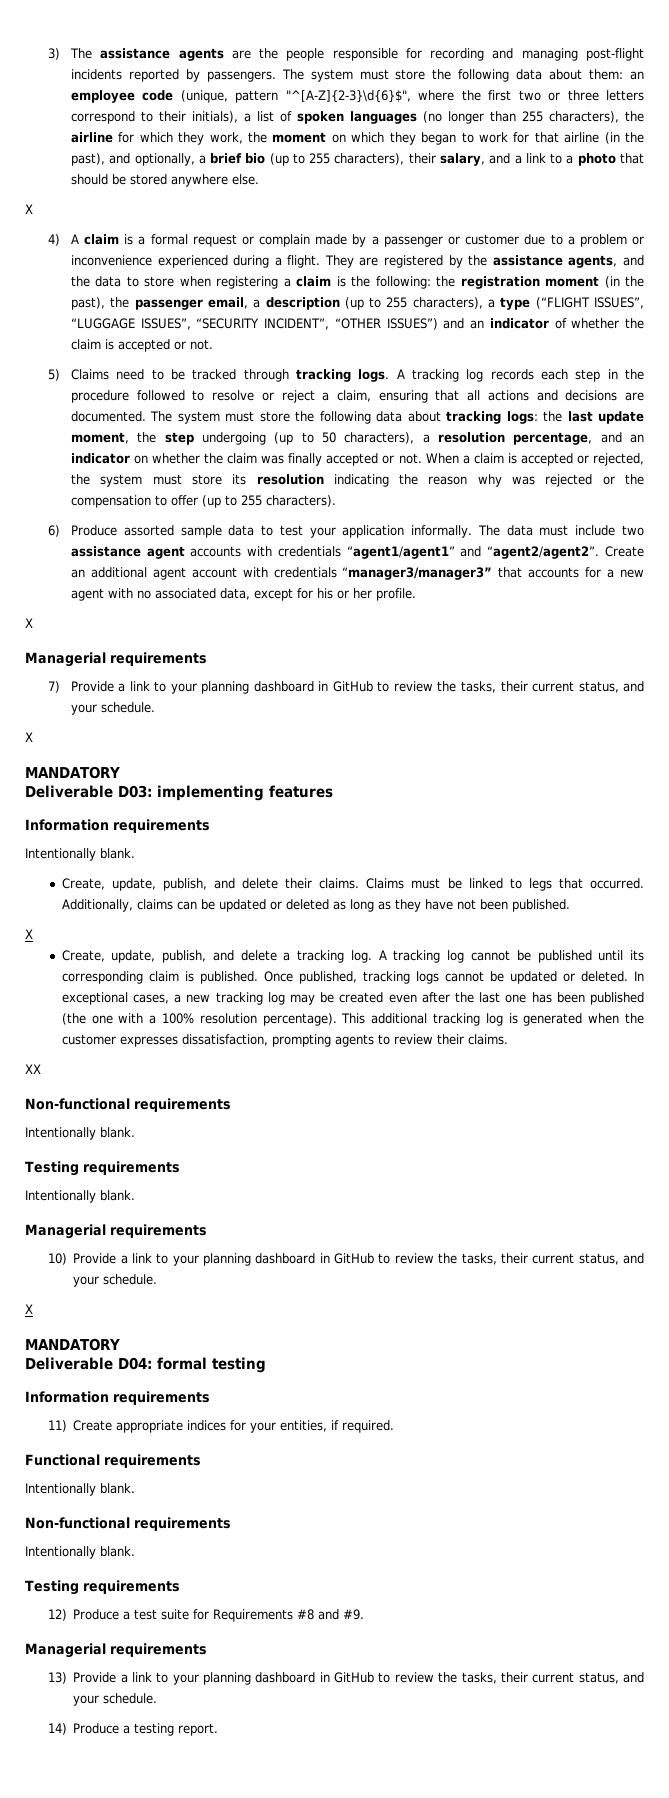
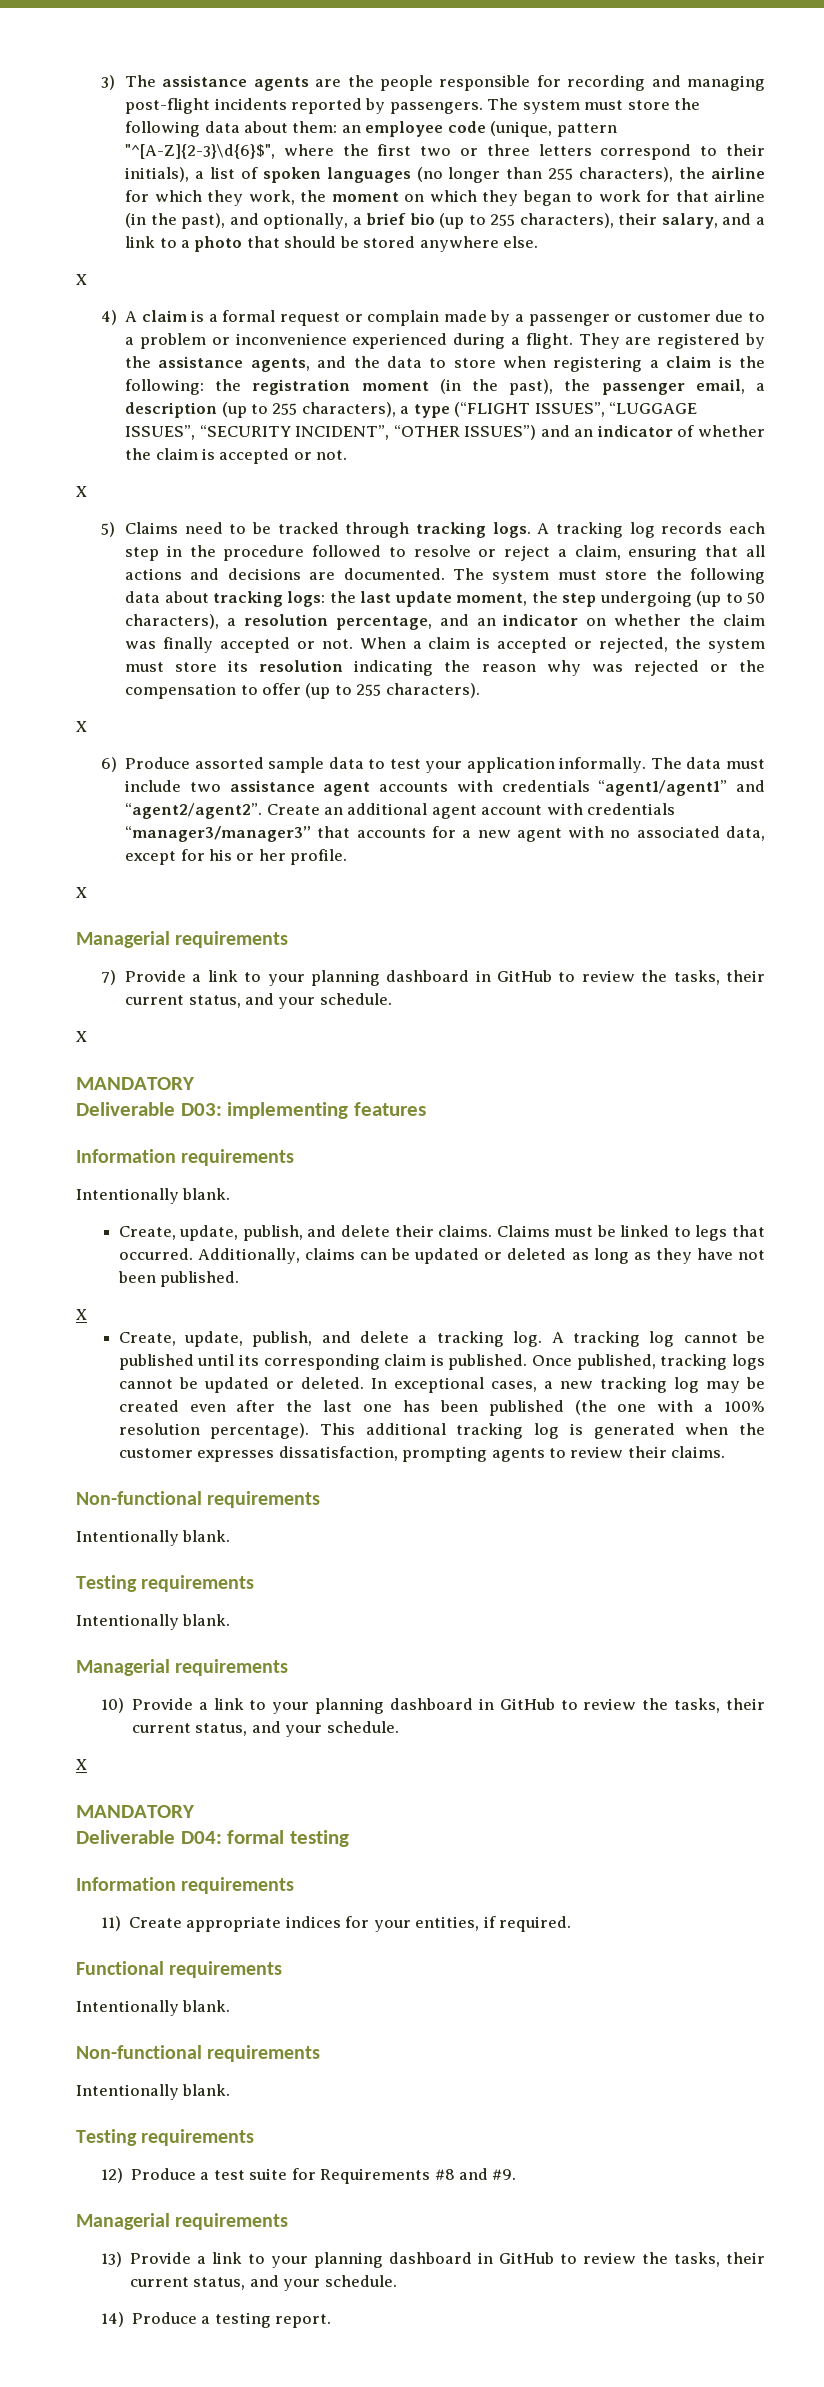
  They are registered by the assistance agents, and the data to store when registering a claim is the following: the registration moment (in the past), the passenger email, a description (up to 255 characters), a type (“FLIGHT ISSUES”, “LUGGAGE ISSUES”, “SECURITY INCIDENT”, “OTHER ISSUES”) and an indicator of whether the claim is accepted or not.
+ X
  When a claim is accepted or rejected, the system must store its resolution indicating the reason why was rejected or the compensation to offer (up to 255 characters).
+ X
- XX

